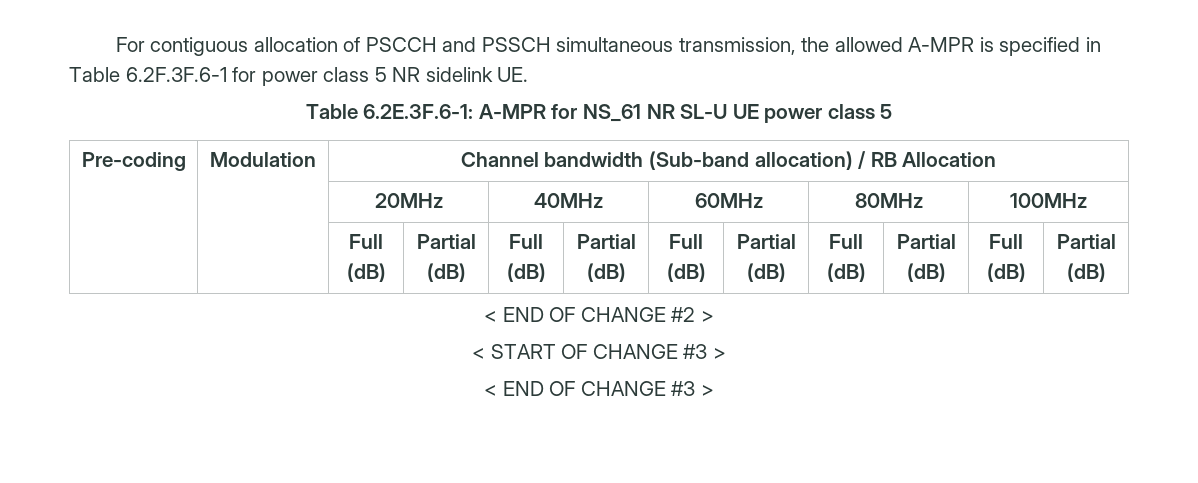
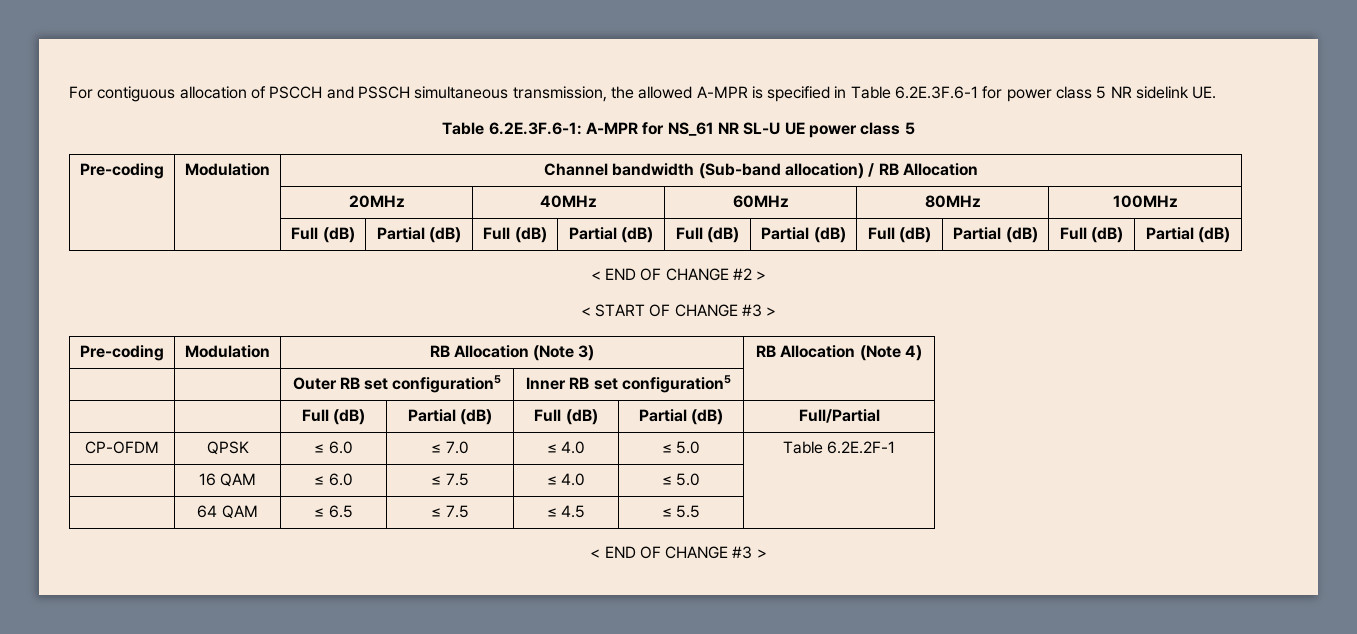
- For contiguous allocation of PSCCH and PSSCH simultaneous transmission, the allowed A-MPR is specified in Table 6.2F.3F.6-1 for power class 5 NR sidelink UE.
+ For contiguous allocation of PSCCH and PSSCH simultaneous transmission, the allowed A-MPR is specified in Table 6.2E.3F.6-1 for power class 5 NR sidelink UE.
+ Pre-coding | Modulation | RB Allocation (Note 3) | RB Allocation (Note 4)
+ | | Outer RB set configuration5 | Inner RB set configuration5 |
+ | | Full (dB) | Partial (dB) | Full (dB) | Partial (dB) | Full/Partial
+ CP-OFDM | QPSK | ≤ 6.0 | ≤ 7.0 | ≤ 4.0 | ≤ 5.0 | Table 6.2E.2F-1
+ | 16 QAM | ≤ 6.0 | ≤ 7.5 | ≤ 4.0 | ≤ 5.0 |
+ | 64 QAM | ≤ 6.5 | ≤ 7.5 | ≤ 4.5 | ≤ 5.5 |

